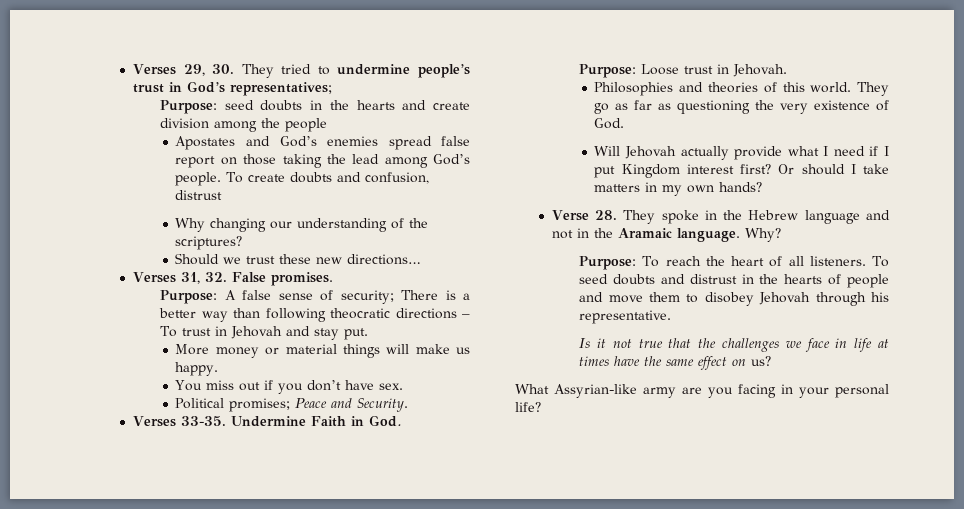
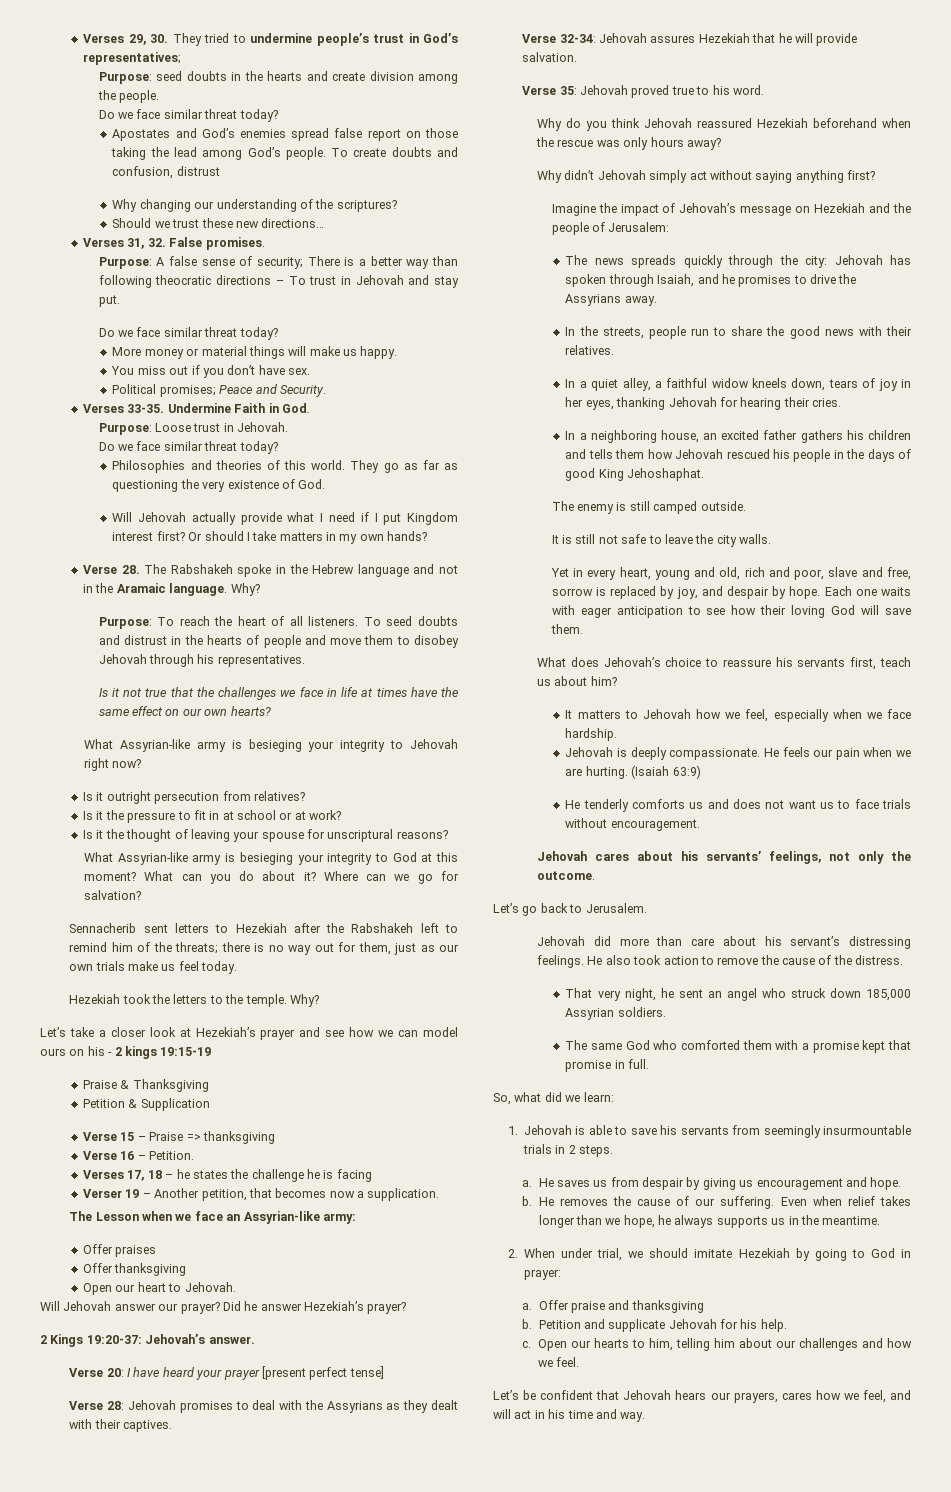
- Purpose: seed doubts in the hearts and create division among the people
+ Purpose: seed doubts in the hearts and create division among the people.
+ Do we face similar threat today?
  Purpose: A false sense of security; There is a better way than following theocratic directions – To trust in Jehovah and stay put.
+ Do we face similar threat today?
  Purpose: Loose trust in Jehovah.
+ Do we face similar threat today?
- Verse 28. They spoke in the Hebrew language and not in the Aramaic language.
+ Verse 28. The Rabshakeh spoke in the Hebrew language and not in the Aramaic language.
- To seed doubts and distrust in the hearts of people and move them to disobey Jehovah through his representative.
+ To seed doubts and distrust in the hearts of people and move them to disobey Jehovah through his representatives.
- Is it not true that the challenges we face in life at times have the same effect on us?
- What Assyrian-like army are you facing in your personal life?
+ Is it not true that the challenges we face in life at times have the same effect on our own hearts?
+ What Assyrian-like army is besieging your integrity to Jehovah right now?
+ Is it outright persecution from relatives?
+ Is it the pressure to fit in at school or at work?
+ Is it the thought of leaving your spouse for unscriptural reasons?
+ What Assyrian-like army is besieging your integrity to God at this moment? What can you do about it? Where can we go for salvation?
+ Sennacherib sent letters to Hezekiah after the Rabshakeh left to remind him of the threats; there is no way out for them, just as our own trials make us feel today.
+ Hezekiah took the letters to the temple. Why?
+ Let’s take a closer look at Hezekiah’s prayer and see how we can model ours on his - 2 kings 19:15-19
+ Praise & Thanksgiving
+ Petition & Supplication
+ Verse 15 – Praise => thanksgiving
+ Verse 16 – Petition.
+ Verses 17, 18 – he states the challenge he is facing
+ Verser 19 – Another petition, that becomes now a supplication.
+ The Lesson when we face an Assyrian-like army:
+ Offer praises
+ Offer thanksgiving
+ Open our heart to Jehovah.
+ Will Jehovah answer our prayer? Did he answer Hezekiah’s prayer?
+ 2 Kings 19:20-37: Jehovah’s answer.
+ Verse 20: I have heard your prayer [present perfect tense]
+ Verse 28: Jehovah promises to deal with the Assyrians as they dealt with their captives.
+ Verse 32-34: Jehovah assures Hezekiah that he will provide salvation.
+ Verse 35: Jehovah proved true to his word.
+ Why do you think Jehovah reassured Hezekiah beforehand when the rescue was only hours away?
+ Why didn’t Jehovah simply act without saying anything first?
+ Imagine the impact of Jehovah’s message on Hezekiah and the people of Jerusalem:
+ The news spreads quickly through the city: Jehovah has spoken through Isaiah, and he promises to drive the Assyrians away.
+ In the streets, people run to share the good news with their relatives.
+ In a quiet alley, a faithful widow kneels down, tears of joy in her eyes, thanking Jehovah for hearing their cries.
+ In a neighboring house, an excited father gathers his children and tells them how Jehovah rescued his people in the days of good King Jehoshaphat.
+ The enemy is still camped outside.
+ It is still not safe to leave the city walls.
+ Yet in every heart, young and old, rich and poor, slave and free, sorrow is replaced by joy, and despair by hope. Each one waits with eager anticipation to see how their loving God will save them.
+ What does Jehovah’s choice to reassure his servants first, teach us about him?
+ It matters to Jehovah how we feel, especially when we face hardship.
+ Jehovah is deeply compassionate. He feels our pain when we are hurting. (Isaiah 63:9)
+ He tenderly comforts us and does not want us to face trials without encouragement.
+ Jehovah cares about his servants’ feelings, not only the outcome.
+ Let’s go back to Jerusalem.
+ Jehovah did more than care about his servant’s distressing feelings. He also took action to remove the cause of the distress.
+ That very night, he sent an angel who struck down 185,000 Assyrian soldiers.
+ The same God who comforted them with a promise kept that promise in full.
+ So, what did we learn:
+ 1. Jehovah is able to save his servants from seemingly insurmountable trials in 2 steps.
+ a. He saves us from despair by giving us encouragement and hope.
+ b. He removes the cause of our suffering. Even when relief takes longer than we hope, he always supports us in the meantime.
+ 2. When under trial, we should imitate Hezekiah by going to God in prayer:
+ a. Offer praise and thanksgiving
+ b. Petition and supplicate Jehovah for his help.
+ c. Open our hearts to him, telling him about our challenges and how we feel.
+ Let’s be confident that Jehovah hears our prayers, cares how we feel, and will act in his time and way.

